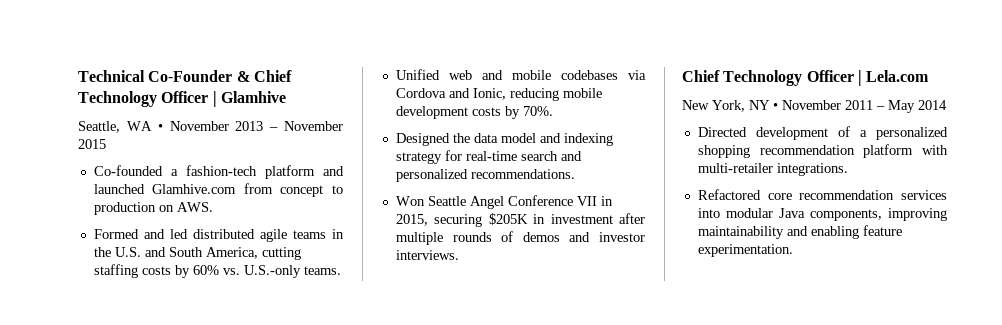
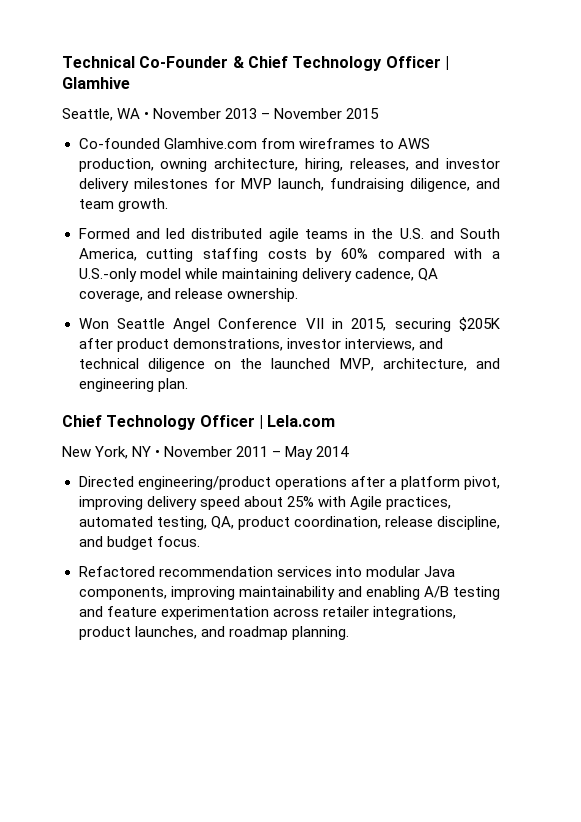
- Co-founded a fashion-tech platform and launched Glamhive.com from concept to production on AWS.
+ Co-founded Glamhive.com from wireframes to AWS production, owning architecture, hiring, releases, and investor delivery milestones for MVP launch, fundraising diligence, and team growth.
- Formed and led distributed agile teams in the U.S. and South America, cutting staffing costs by 60% vs. U.S.-only teams.
- Unified web and mobile codebases via Cordova and Ionic, reducing mobile development costs by 70%.
- Designed the data model and indexing strategy for real-time search and personalized recommendations.
+ Formed and led distributed agile teams in the U.S. and South America, cutting staffing costs by 60% compared with a U.S.-only model while maintaining delivery cadence, QA coverage, and release ownership.
- Won Seattle Angel Conference VII in 2015, securing $205K in investment after multiple rounds of demos and investor interviews.
+ Won Seattle Angel Conference VII in 2015, securing $205K after product demonstrations, investor interviews, and technical diligence on the launched MVP, architecture, and engineering plan.
- Directed development of a personalized shopping recommendation platform with multi-retailer integrations.
+ Directed engineering/product operations after a platform pivot, improving delivery speed about 25% with Agile practices, automated testing, QA, product coordination, release discipline, and budget focus.
- Refactored core recommendation services into modular Java components, improving maintainability and enabling feature experimentation.
+ Refactored recommendation services into modular Java components, improving maintainability and enabling A/B testing and feature experimentation across retailer integrations, product launches, and roadmap planning.

